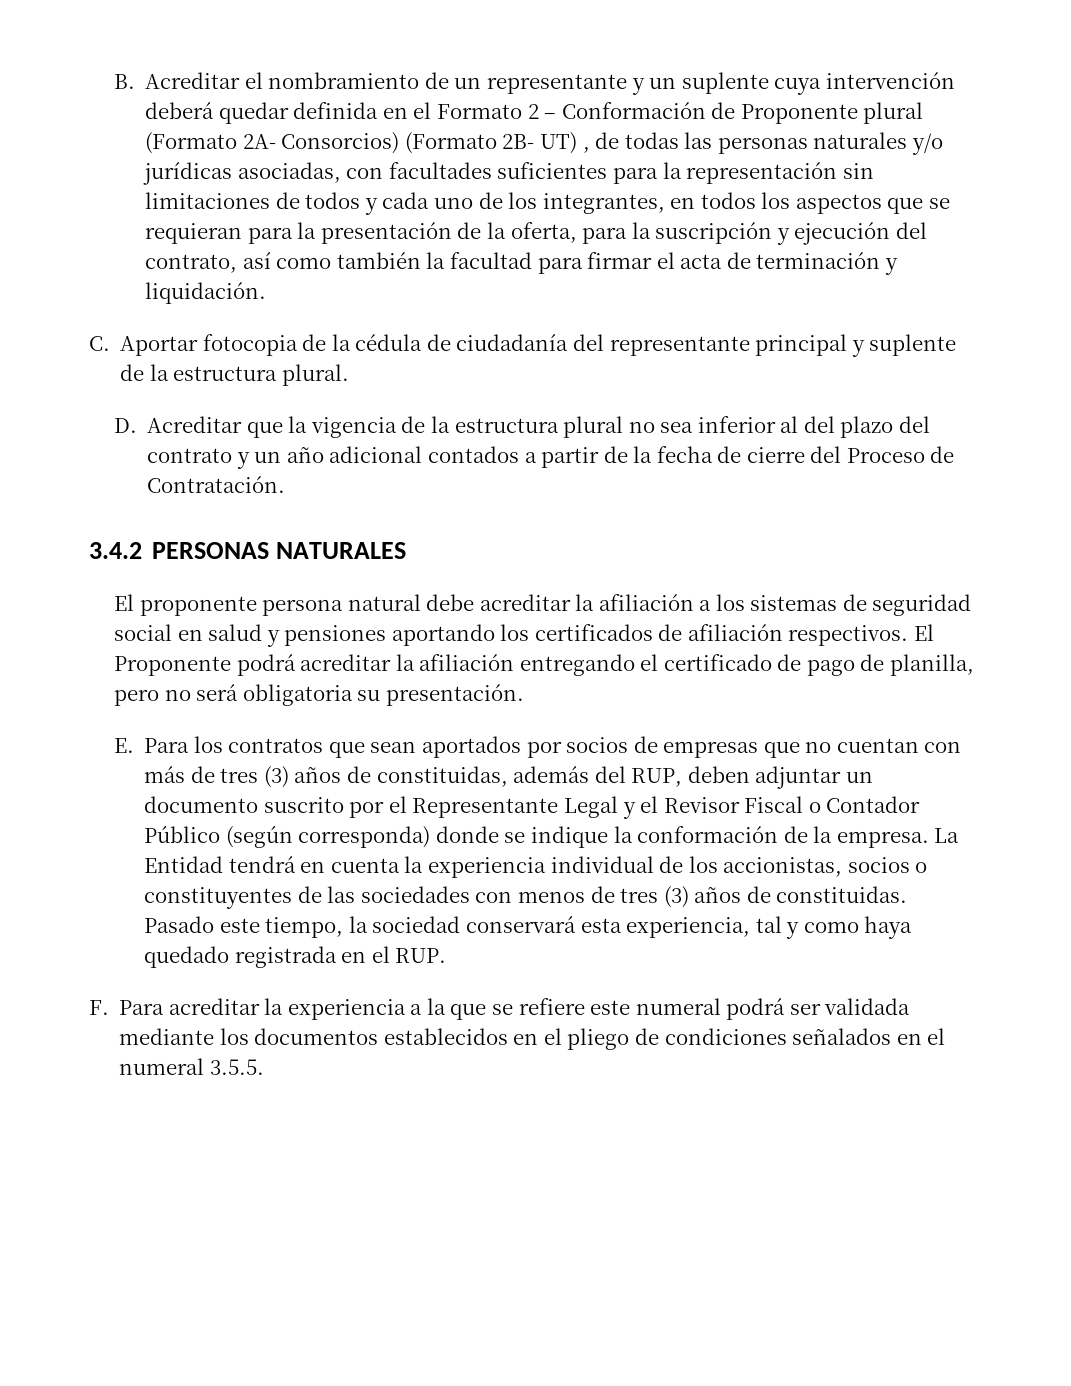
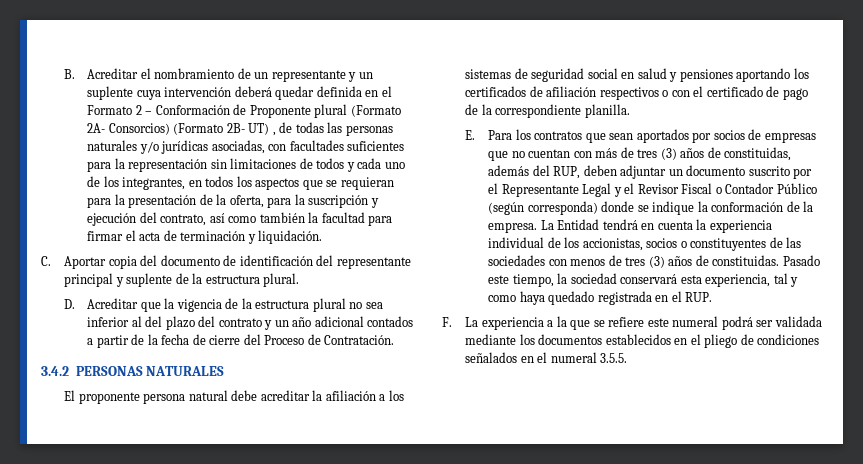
- C. Aportar fotocopia de la cédula de ciudadanía del representante principal y suplente de la estructura plural.
+ C. Aportar copia del documento de identificación del representante principal y suplente de la estructura plural.
- El proponente persona natural debe acreditar la afiliación a los sistemas de seguridad social en salud y pensiones aportando los certificados de afiliación respectivos. El Proponente podrá acreditar la afiliación entregando el certificado de pago de planilla, pero no será obligatoria su presentación.
+ El proponente persona natural debe acreditar la afiliación a los sistemas de seguridad social en salud y pensiones aportando los certificados de afiliación respectivos o con el certificado de pago de la correspondiente planilla.
- F. Para acreditar la experiencia a la que se refiere este numeral podrá ser validada mediante los documentos establecidos en el pliego de condiciones señalados en el numeral 3.5.5.
+ F. La experiencia a la que se refiere este numeral podrá ser validada mediante los documentos establecidos en el pliego de condiciones señalados en el numeral 3.5.5.

